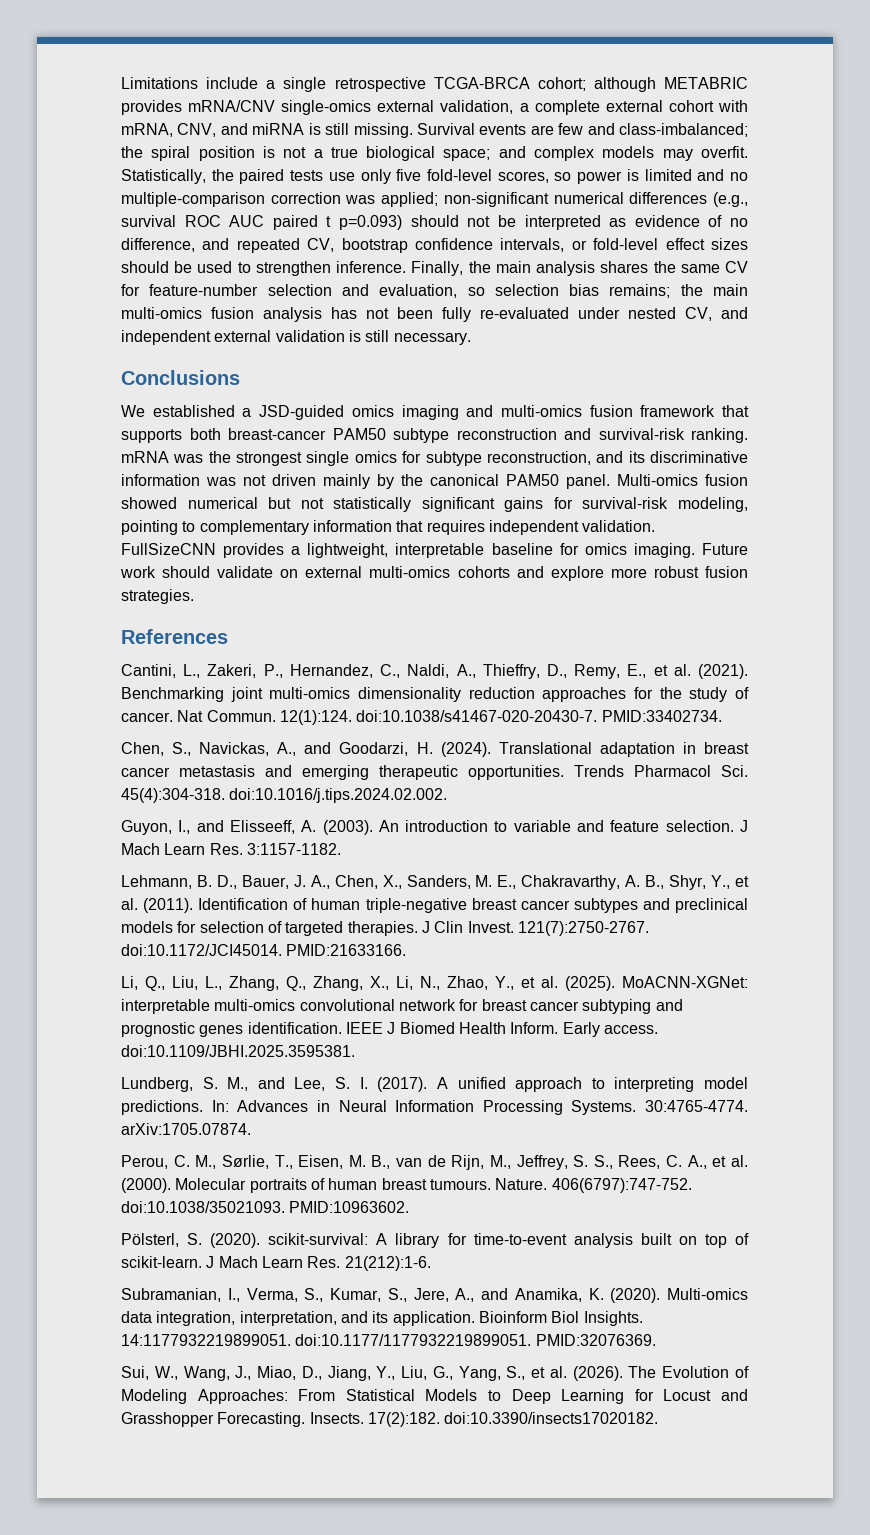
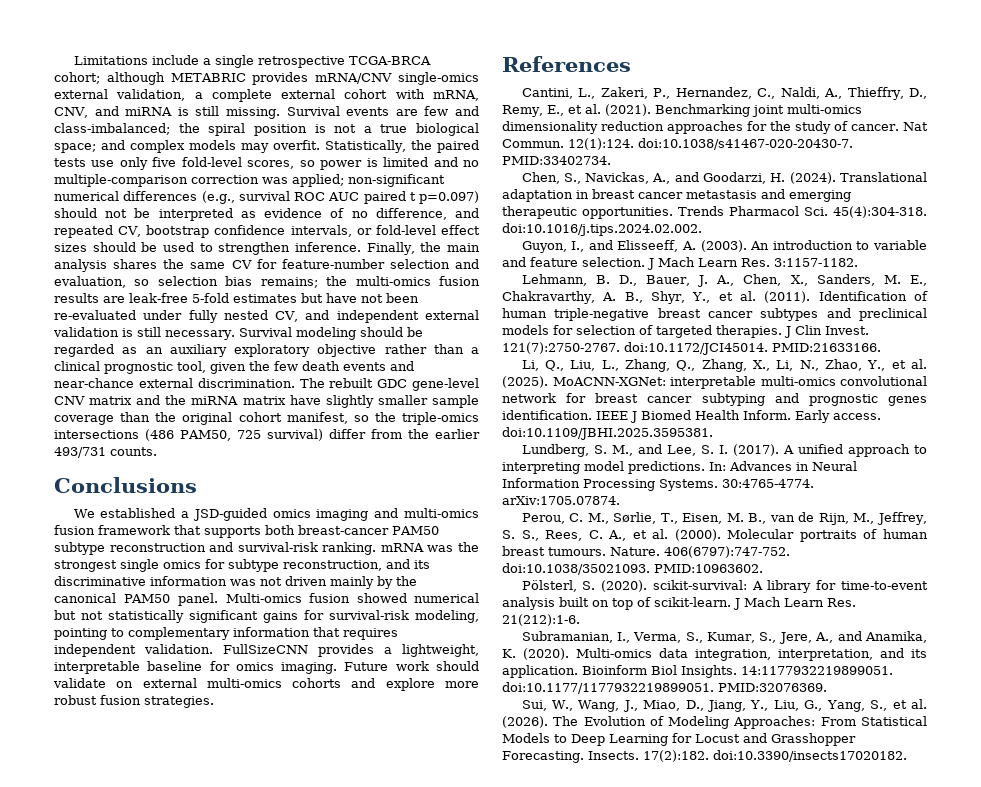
- Statistically, the paired tests use only five fold-level scores, so power is limited and no multiple-comparison correction was applied; non-significant numerical differences (e.g., survival ROC AUC paired t p=0.093) should not be interpreted as evidence of no difference, and repeated CV, bootstrap confidence intervals, or fold-level effect sizes should be used to strengthen inference.
+ Statistically, the paired tests use only five fold-level scores, so power is limited and no multiple-comparison correction was applied; non-significant numerical differences (e.g., survival ROC AUC paired t p=0.097) should not be interpreted as evidence of no difference, and repeated CV, bootstrap confidence intervals, or fold-level effect sizes should be used to strengthen inference.
- Finally, the main analysis shares the same CV for feature-number selection and evaluation, so selection bias remains; the main multi-omics fusion analysis has not been fully re-evaluated under nested CV, and independent external validation is still necessary.
+ Finally, the main analysis shares the same CV for feature-number selection and evaluation, so selection bias remains; the multi-omics fusion results are leak-free 5-fold estimates but have not been re-evaluated under fully nested CV, and independent external validation is still necessary. Survival modeling should be regarded as an auxiliary exploratory objective rather than a clinical prognostic tool, given the few death events and near-chance external discrimination. The rebuilt GDC gene-level CNV matrix and the miRNA matrix have slightly smaller sample coverage than the original cohort manifest, so the triple-omics intersections (486 PAM50, 725 survival) differ from the earlier 493/731 counts.

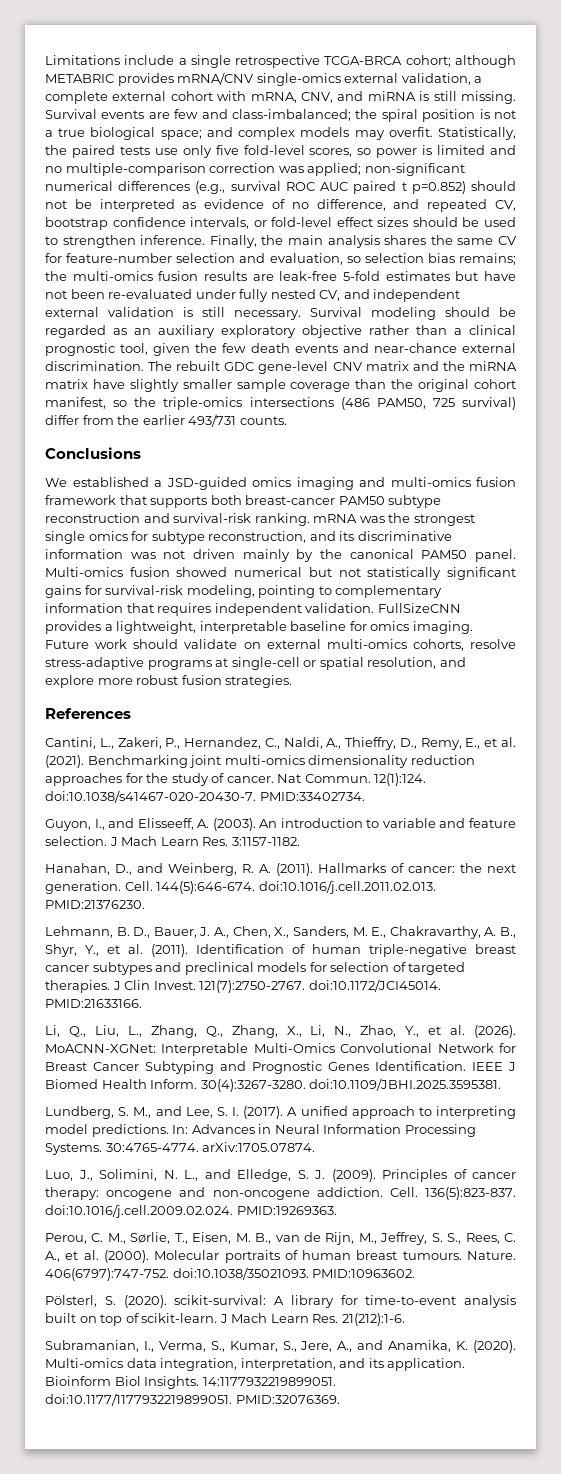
- Statistically, the paired tests use only five fold-level scores, so power is limited and no multiple-comparison correction was applied; non-significant numerical differences (e.g., survival ROC AUC paired t p=0.097) should not be interpreted as evidence of no difference, and repeated CV, bootstrap confidence intervals, or fold-level effect sizes should be used to strengthen inference.
+ Statistically, the paired tests use only five fold-level scores, so power is limited and no multiple-comparison correction was applied; non-significant numerical differences (e.g., survival ROC AUC paired t p=0.852) should not be interpreted as evidence of no difference, and repeated CV, bootstrap confidence intervals, or fold-level effect sizes should be used to strengthen inference.
- Future work should validate on external multi-omics cohorts and explore more robust fusion strategies.
+ Future work should validate on external multi-omics cohorts, resolve stress-adaptive programs at single-cell or spatial resolution, and explore more robust fusion strategies.
- Chen, S., Navickas, A., and Goodarzi, H. (2024). Translational adaptation in breast cancer metastasis and emerging therapeutic opportunities. Trends Pharmacol Sci. 45(4):304-318. doi:10.1016/j.tips.2024.02.002.
+ Hanahan, D., and Weinberg, R. A. (2011). Hallmarks of cancer: the next generation. Cell. 144(5):646-674. doi:10.1016/j.cell.2011.02.013. PMID:21376230.
- Li, Q., Liu, L., Zhang, Q., Zhang, X., Li, N., Zhao, Y., et al. (2025). MoACNN-XGNet: interpretable multi-omics convolutional network for breast cancer subtyping and prognostic genes identification.
+ Li, Q., Liu, L., Zhang, Q., Zhang, X., Li, N., Zhao, Y., et al. (2026). MoACNN-XGNet: Interpretable Multi-Omics Convolutional Network for Breast Cancer Subtyping and Prognostic Genes Identification.
- Early access. doi:10.1109/JBHI.2025.3595381.
+ 30(4):3267-3280. doi:10.1109/JBHI.2025.3595381.
+ Luo, J., Solimini, N. L., and Elledge, S. J. (2009). Principles of cancer therapy: oncogene and non-oncogene addiction. Cell. 136(5):823-837. doi:10.1016/j.cell.2009.02.024. PMID:19269363.
- Sui, W., Wang, J., Miao, D., Jiang, Y., Liu, G., Yang, S., et al. (2026). The Evolution of Modeling Approaches: From Statistical Models to Deep Learning for Locust and Grasshopper Forecasting. Insects. 17(2):182. doi:10.3390/insects17020182.

